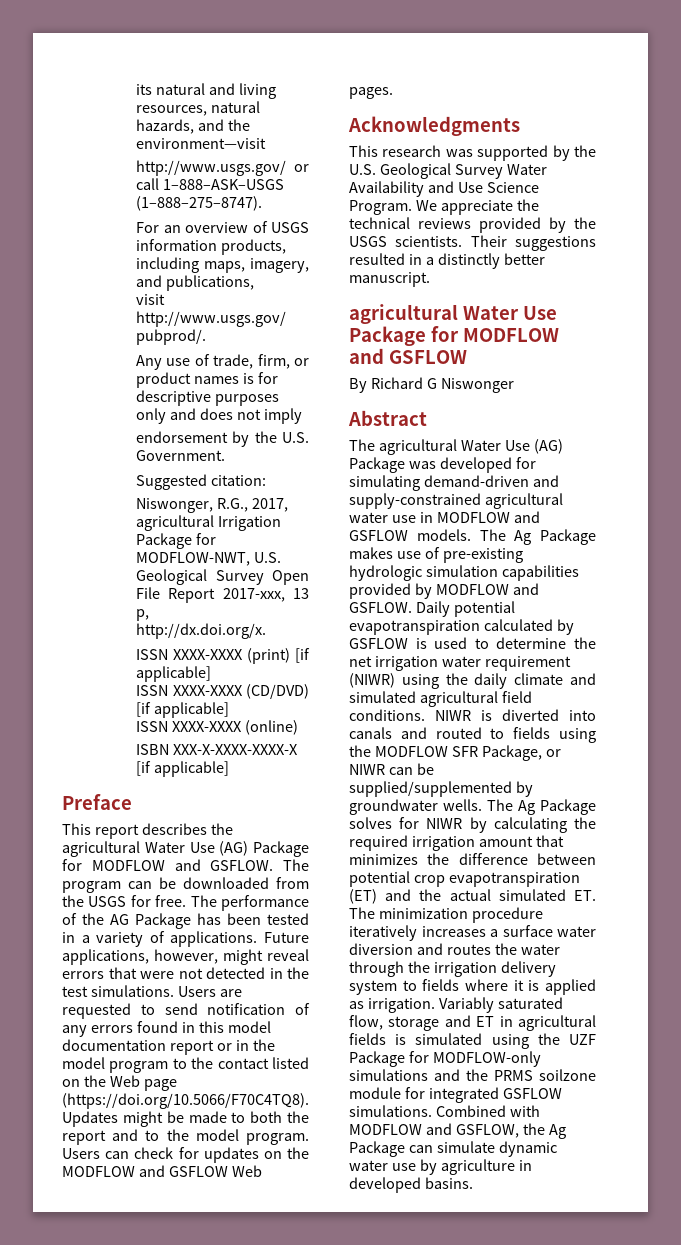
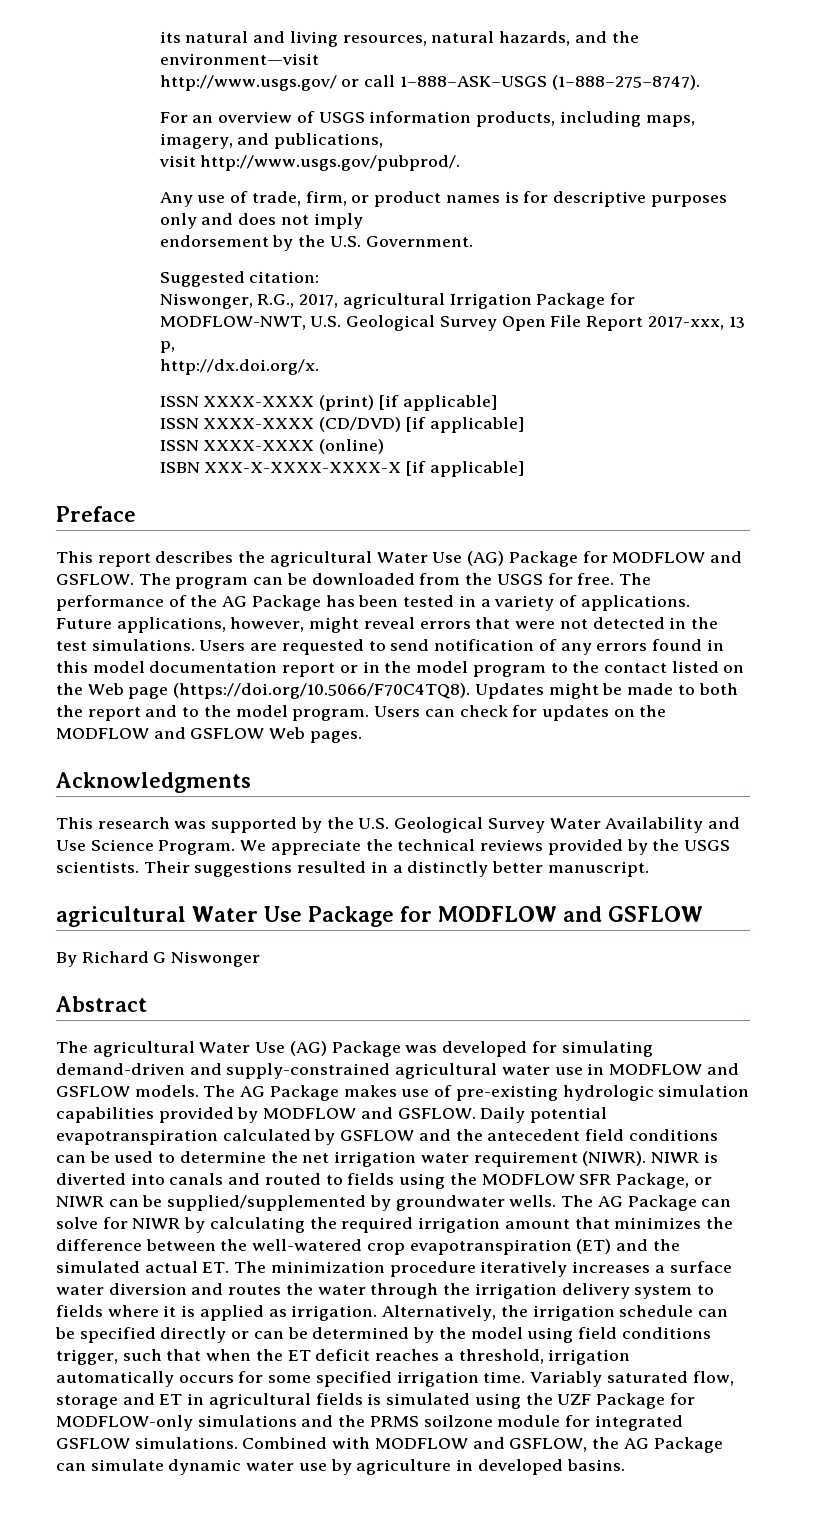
- The Ag Package makes use of pre-existing hydrologic simulation capabilities provided by MODFLOW and GSFLOW.
+ The AG Package makes use of pre-existing hydrologic simulation capabilities provided by MODFLOW and GSFLOW.
- Daily potential evapotranspiration calculated by GSFLOW is used to determine the net irrigation water requirement (NIWR) using the daily climate and simulated agricultural field conditions.
+ Daily potential evapotranspiration calculated by GSFLOW and the antecedent field conditions can be used to determine the net irrigation water requirement (NIWR).
- The Ag Package solves for NIWR by calculating the required irrigation amount that minimizes the difference between potential crop evapotranspiration (ET) and the actual simulated ET. The minimization procedure iteratively increases a surface water diversion and routes the water through the irrigation delivery system to fields where it is applied as irrigation.
+ The AG Package can solve for NIWR by calculating the required irrigation amount that minimizes the difference between the well-watered crop evapotranspiration (ET) and the simulated actual ET. The minimization procedure iteratively increases a surface water diversion and routes the water through the irrigation delivery system to fields where it is applied as irrigation.
+ Alternatively, the irrigation schedule can be specified directly or can be determined by the model using field conditions trigger, such that when the ET deficit reaches a threshold, irrigation automatically occurs for some specified irrigation time.
- Combined with MODFLOW and GSFLOW, the Ag Package can simulate dynamic water use by agriculture in developed basins.
+ Combined with MODFLOW and GSFLOW, the AG Package can simulate dynamic water use by agriculture in developed basins.

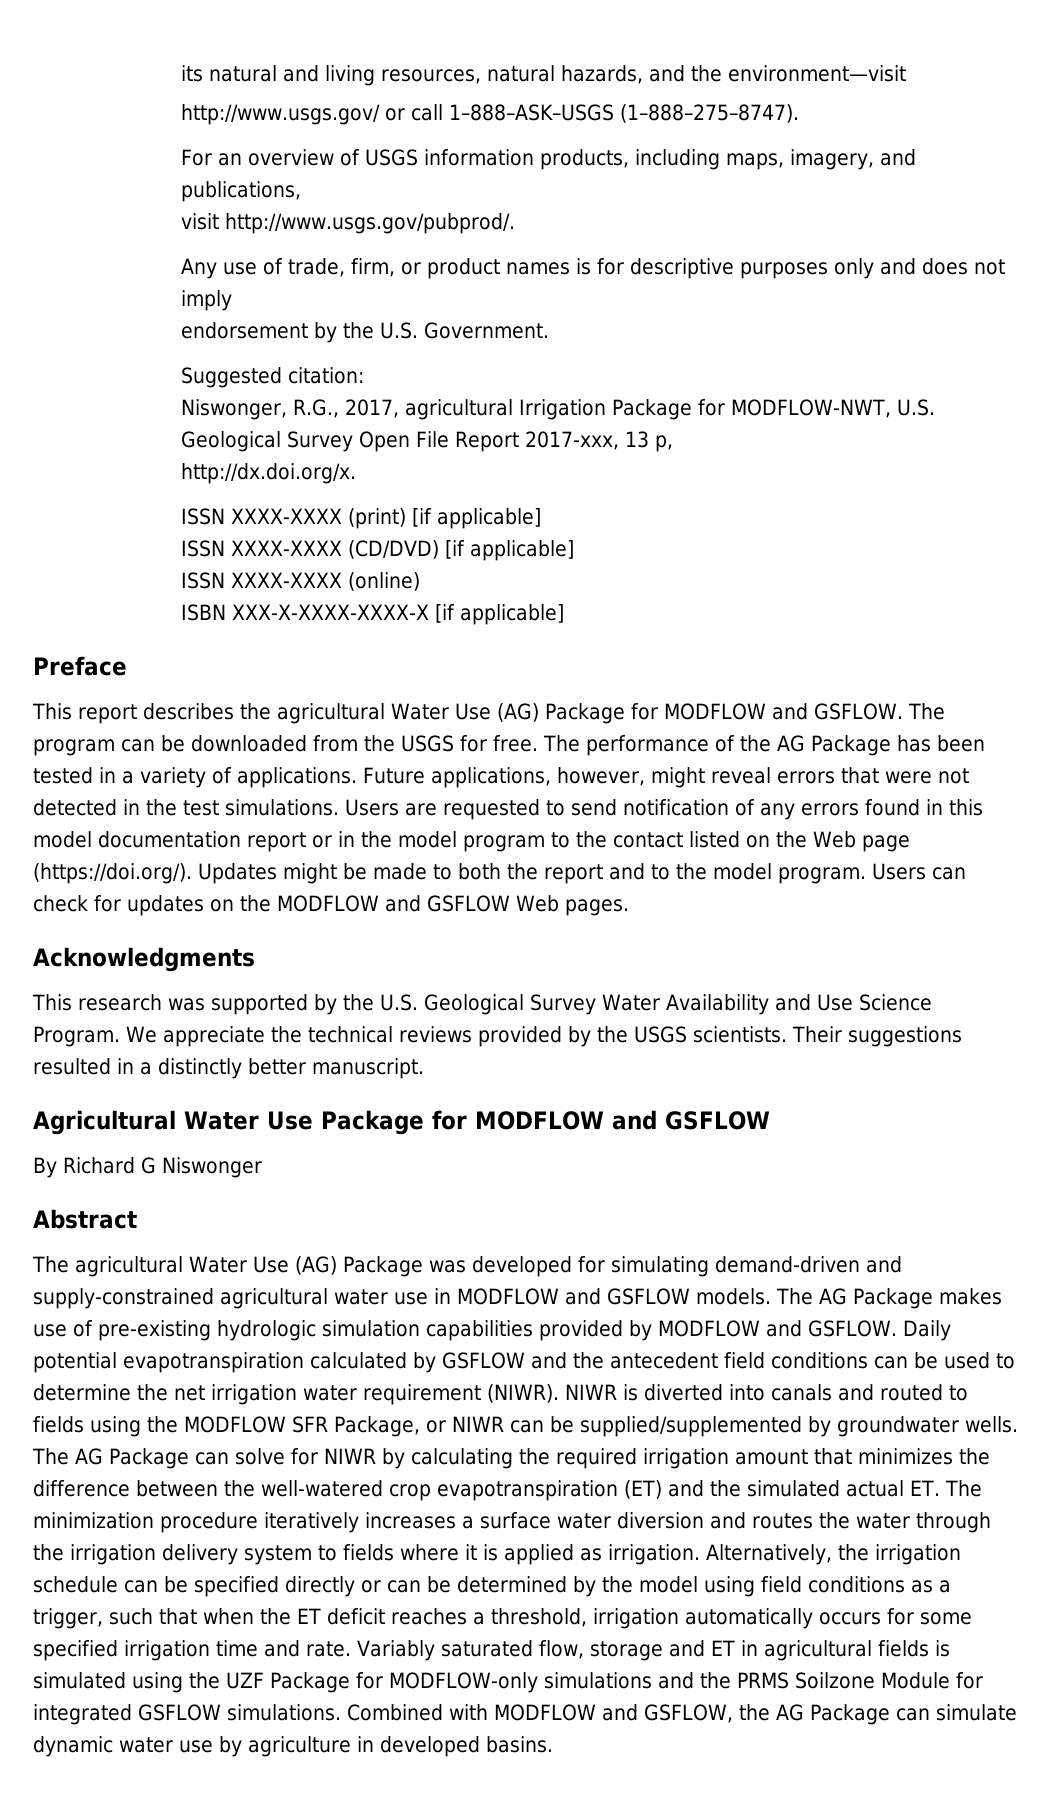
- Users are requested to send notification of any errors found in this model documentation report or in the model program to the contact listed on the Web page (https://doi.org/10.5066/F70C4TQ8). Updates might be made to both the report and to the model program.
+ Users are requested to send notification of any errors found in this model documentation report or in the model program to the contact listed on the Web page (https://doi.org/). Updates might be made to both the report and to the model program.
- agricultural Water Use Package for MODFLOW and GSFLOW
+ Agricultural Water Use Package for MODFLOW and GSFLOW
- Alternatively, the irrigation schedule can be specified directly or can be determined by the model using field conditions trigger, such that when the ET deficit reaches a threshold, irrigation automatically occurs for some specified irrigation time.
+ Alternatively, the irrigation schedule can be specified directly or can be determined by the model using field conditions as a trigger, such that when the ET deficit reaches a threshold, irrigation automatically occurs for some specified irrigation time and rate.
- Variably saturated flow, storage and ET in agricultural fields is simulated using the UZF Package for MODFLOW-only simulations and the PRMS soilzone module for integrated GSFLOW simulations.
+ Variably saturated flow, storage and ET in agricultural fields is simulated using the UZF Package for MODFLOW-only simulations and the PRMS Soilzone Module for integrated GSFLOW simulations.

